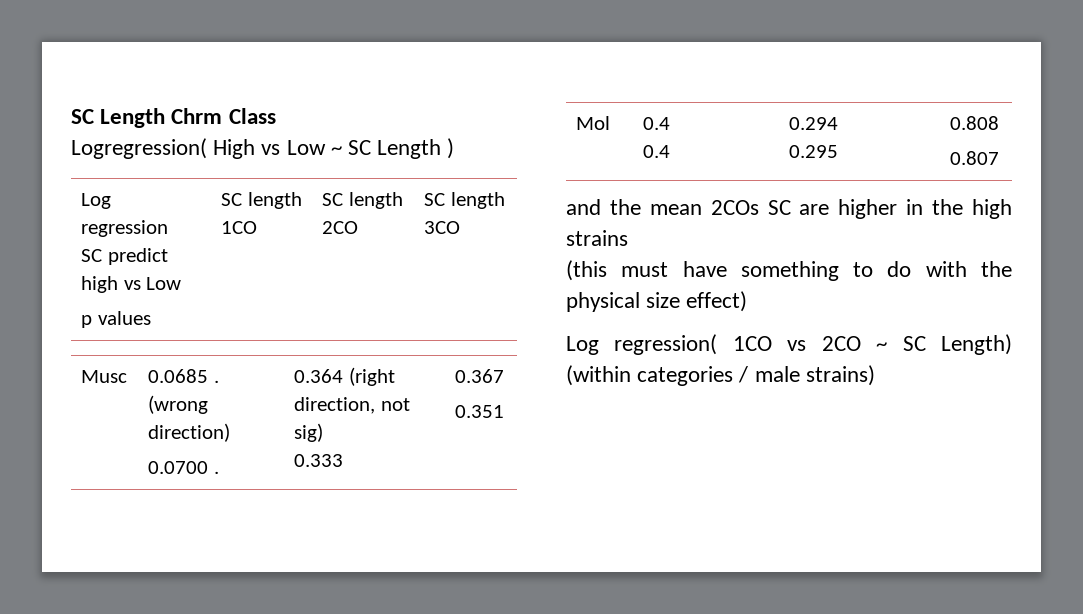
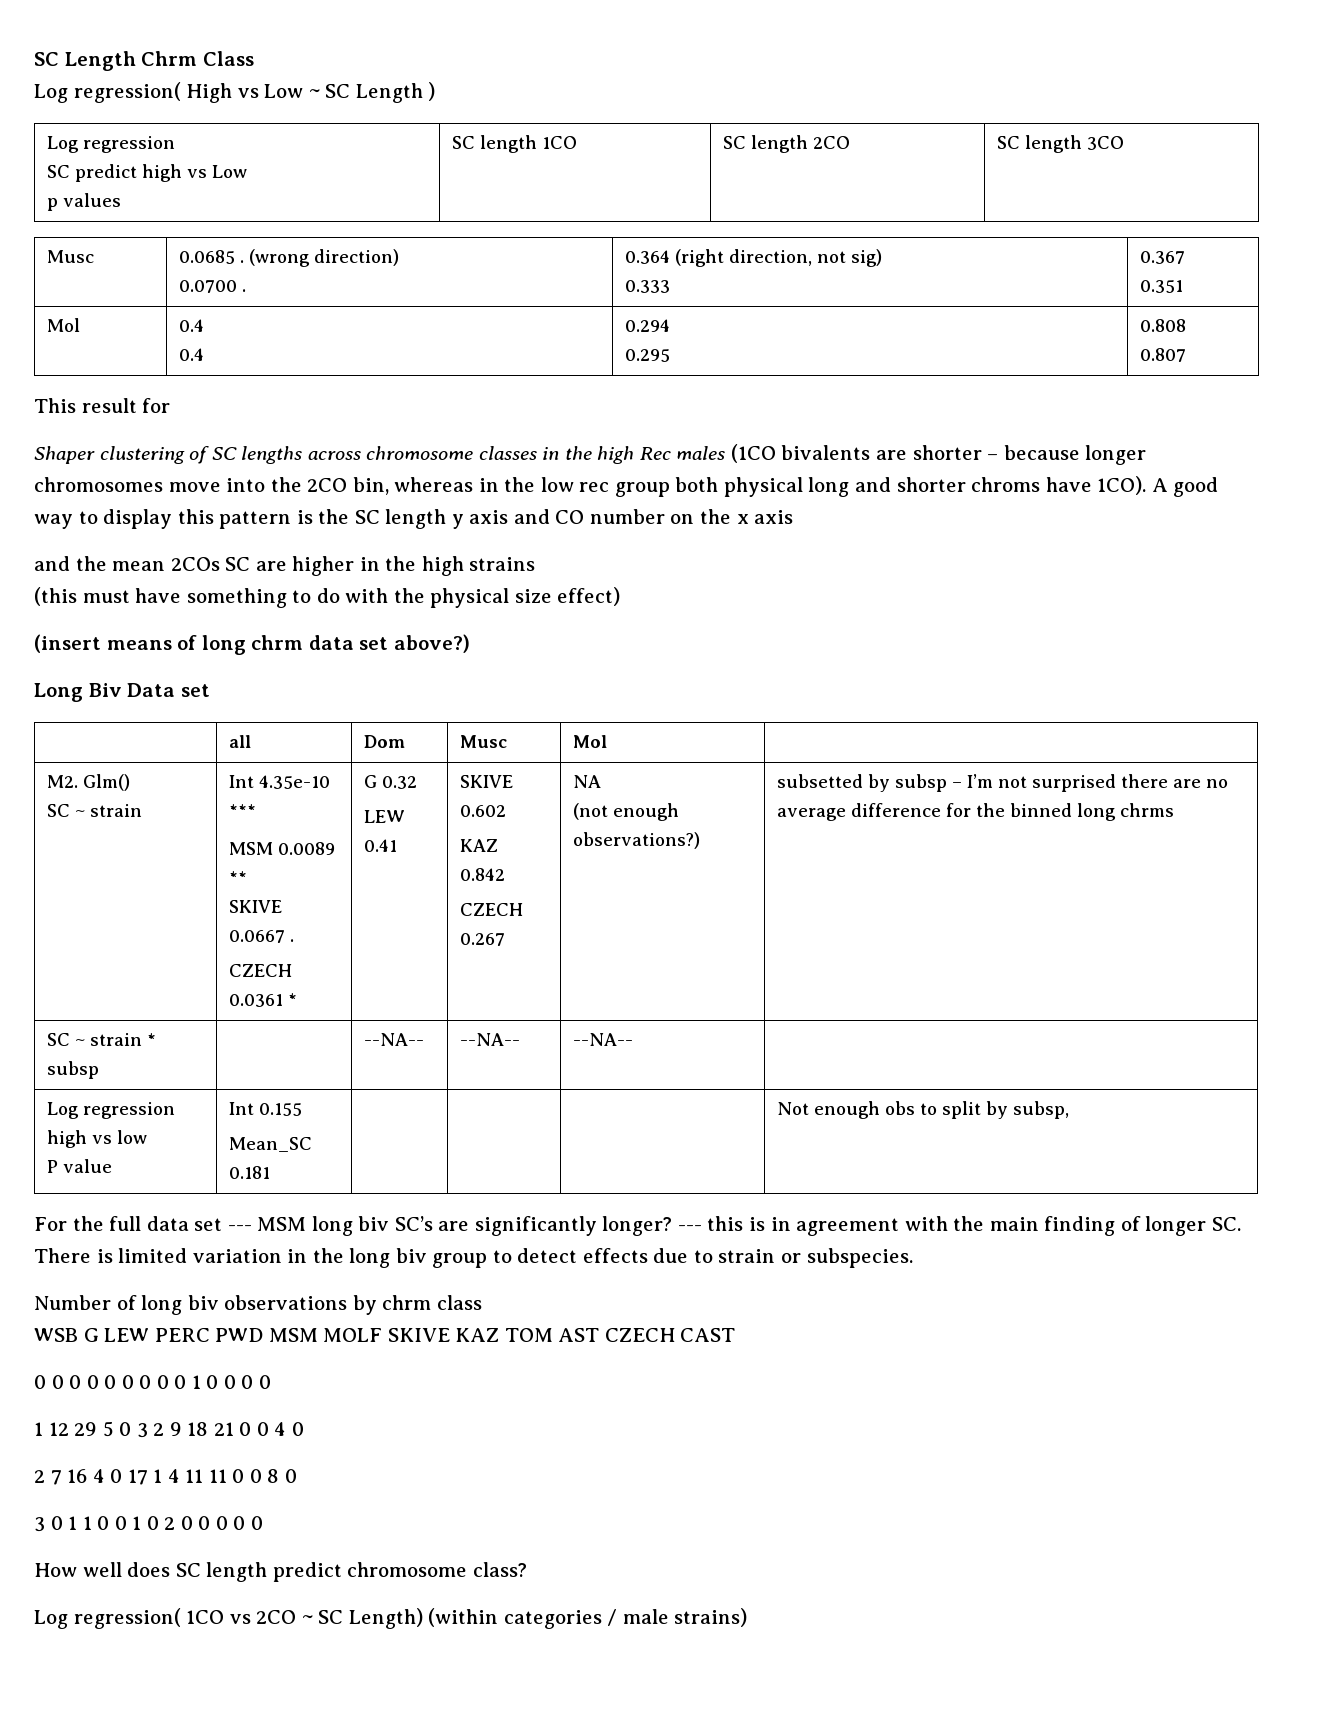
- Logregression( High vs Low ~ SC Length )
+ Log regression( High vs Low ~ SC Length )
+ This result for
+ Shaper clustering of SC lengths across chromosome classes in the high Rec males (1CO bivalents are shorter – because longer chromosomes move into the 2CO bin, whereas in the low rec group both physical long and shorter chroms have 1CO). A good way to display this pattern is the SC length y axis and CO number on the x axis
+ (insert means of long chrm data set above?)
+ Long Biv Data set
+ | all | Dom | Musc | Mol |
+ M2. Glm()
+ SC ~ strain | Int 4.35e-10 ***
+ MSM 0.0089 **
+ SKIVE 0.0667 .
+ CZECH 0.0361 * | G 0.32
+ LEW 0.41 | SKIVE 0.602
+ KAZ 0.842
+ CZECH 0.267 | NA
+ (not enough observations?) | subsetted by subsp – I’m not surprised there are no average difference for the binned long chrms
+ SC ~ strain * subsp | | --NA-- | --NA-- | --NA-- |
+ Log regression high vs low
+ P value | Int 0.155
+ Mean_SC 0.181 | | | | Not enough obs to split by subsp,
+ For the full data set --- MSM long biv SC’s are significantly longer? --- this is in agreement with the main finding of longer SC. There is limited variation in the long biv group to detect effects due to strain or subspecies.
+ Number of long biv observations by chrm class
+ WSB G LEW PERC PWD MSM MOLF SKIVE KAZ TOM AST CZECH CAST
+ 0 0 0 0 0 0 0 0 0 1 0 0 0 0
+ 1 12 29 5 0 3 2 9 18 21 0 0 4 0
+ 2 7 16 4 0 17 1 4 11 11 0 0 8 0
+ 3 0 1 1 0 0 1 0 2 0 0 0 0 0
+ How well does SC length predict chromosome class?

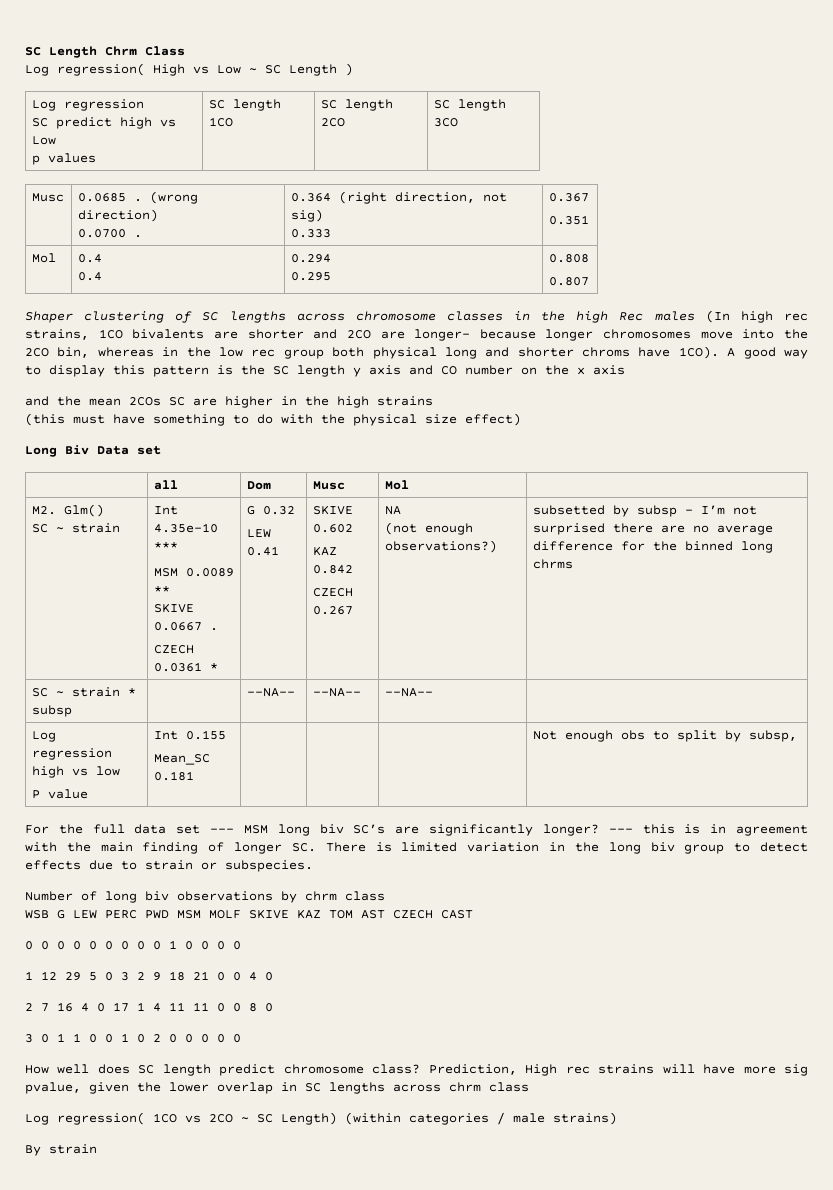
- This result for
- Shaper clustering of SC lengths across chromosome classes in the high Rec males (1CO bivalents are shorter – because longer chromosomes move into the 2CO bin, whereas in the low rec group both physical long and shorter chroms have 1CO).
+ Shaper clustering of SC lengths across chromosome classes in the high Rec males (In high rec strains, 1CO bivalents are shorter and 2CO are longer– because longer chromosomes move into the 2CO bin, whereas in the low rec group both physical long and shorter chroms have 1CO).
- (insert means of long chrm data set above?)
+ Prediction, High rec strains will have more sig pvalue, given the lower overlap in SC lengths across chrm class
+ By strain

